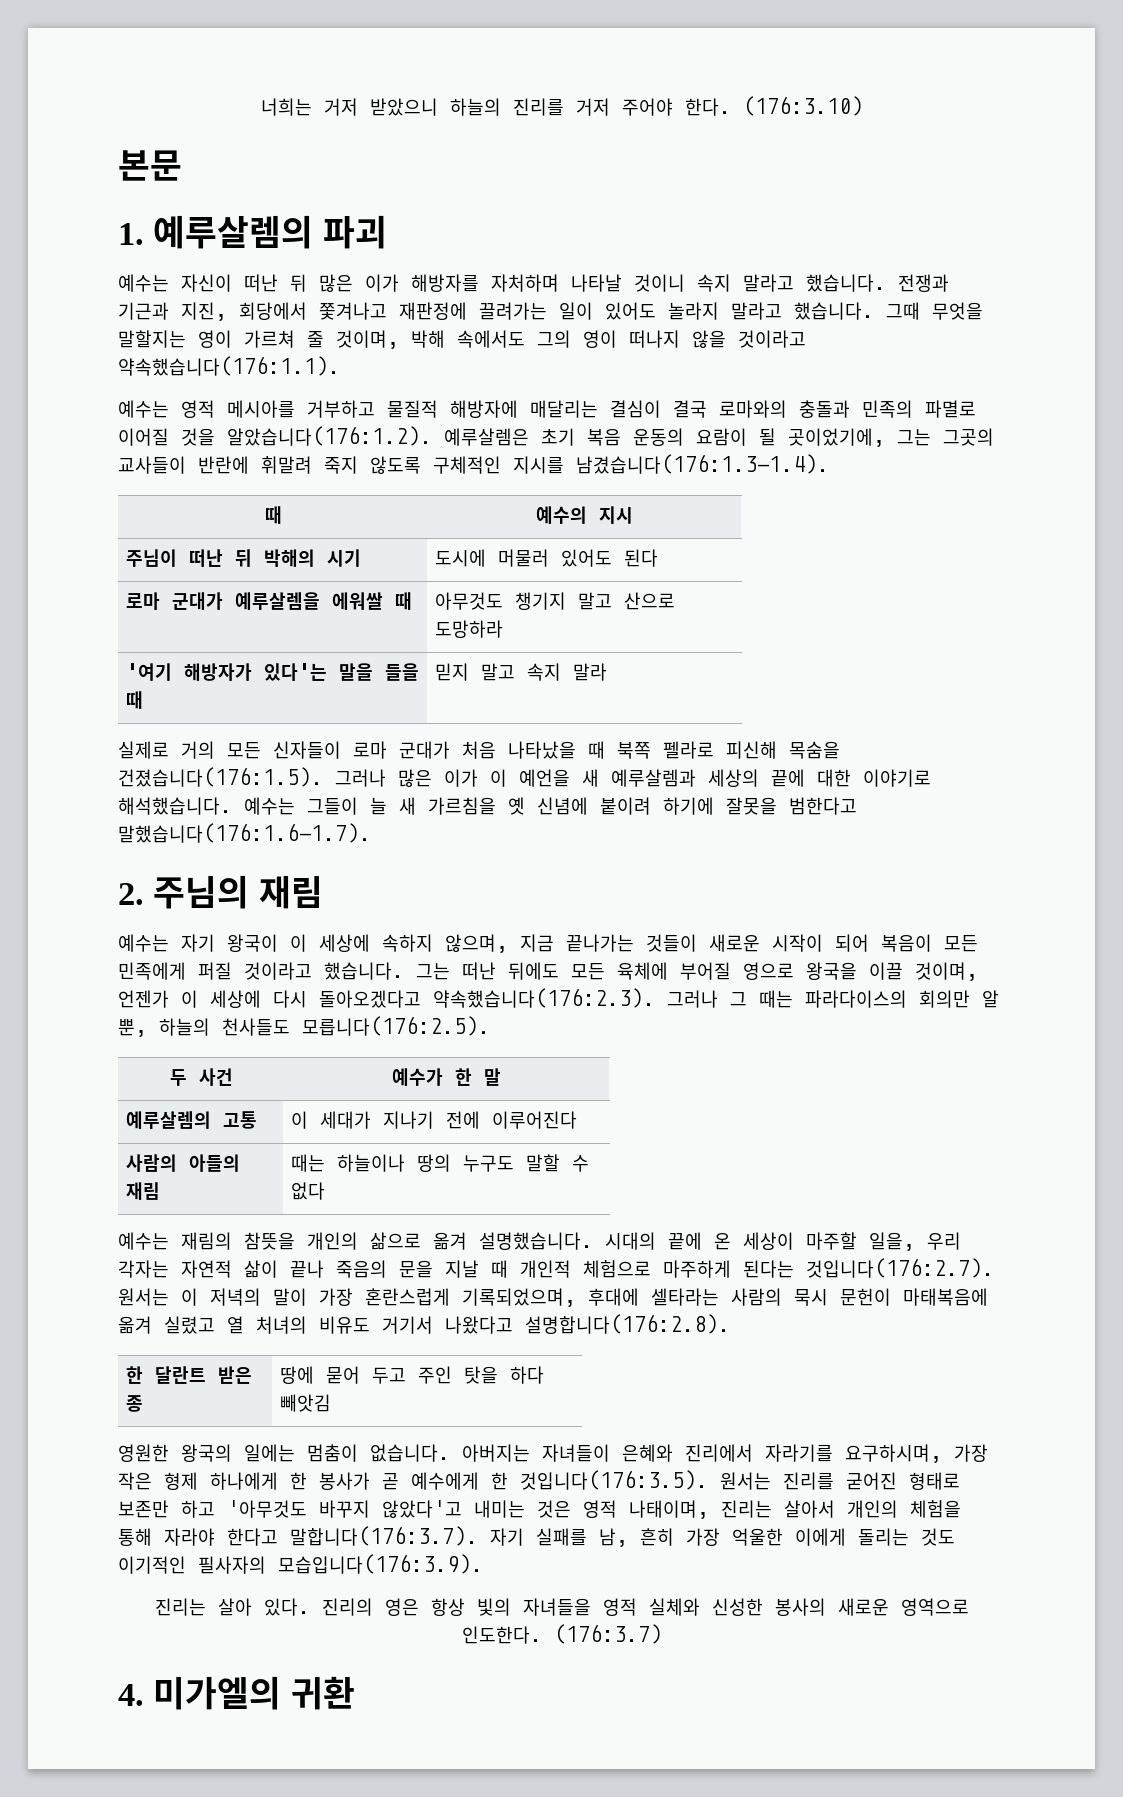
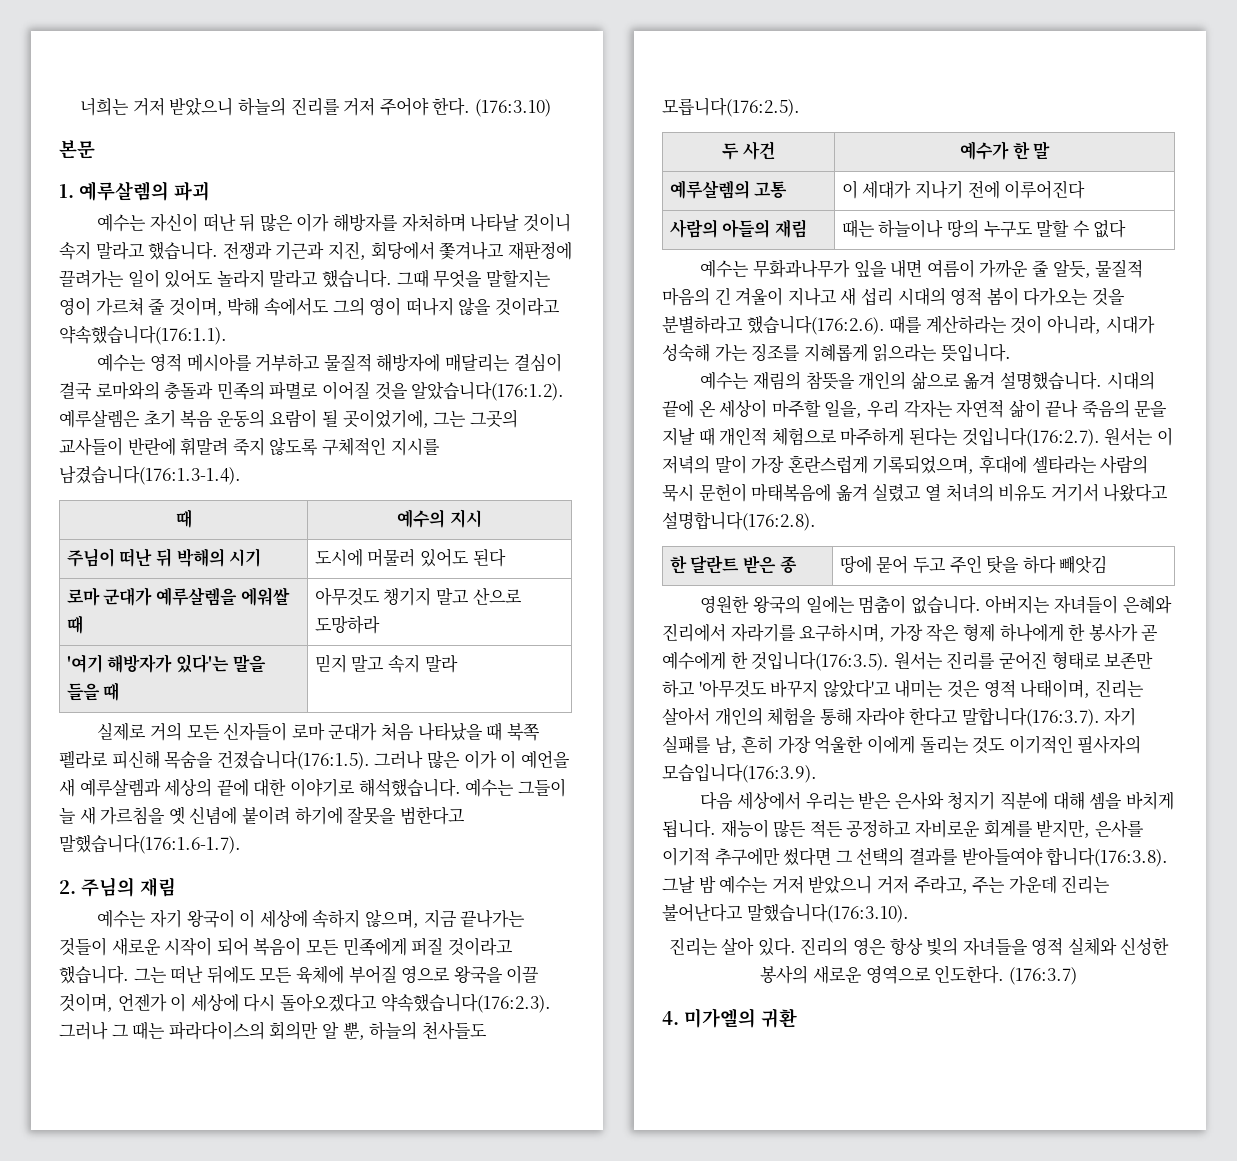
+ 예수는 무화과나무가 잎을 내면 여름이 가까운 줄 알듯, 물질적 마음의 긴 겨울이 지나고 새 섭리 시대의 영적 봄이 다가오는 것을 분별하라고 했습니다(176:2.6). 때를 계산하라는 것이 아니라, 시대가 성숙해 가는 징조를 지혜롭게 읽으라는 뜻입니다.
+ 다음 세상에서 우리는 받은 은사와 청지기 직분에 대해 셈을 바치게 됩니다. 재능이 많든 적든 공정하고 자비로운 회계를 받지만, 은사를 이기적 추구에만 썼다면 그 선택의 결과를 받아들여야 합니다(176:3.8). 그날 밤 예수는 거저 받았으니 거저 주라고, 주는 가운데 진리는 불어난다고 말했습니다(176:3.10).

